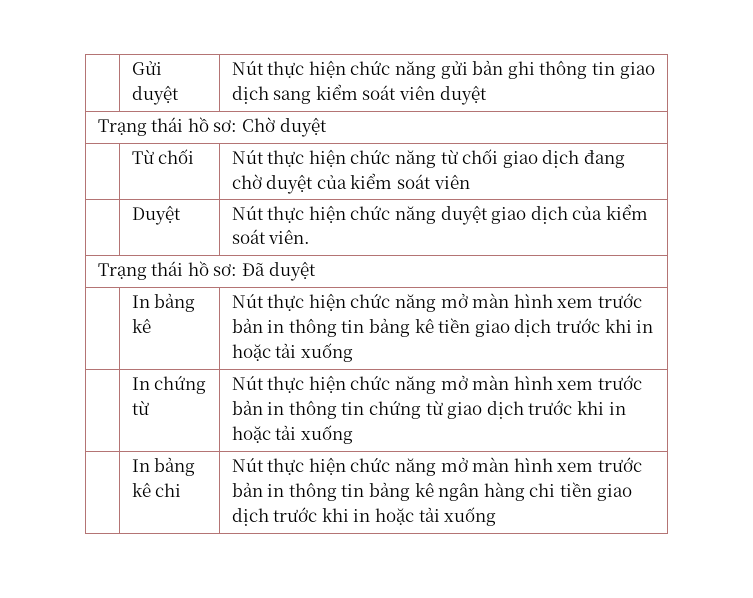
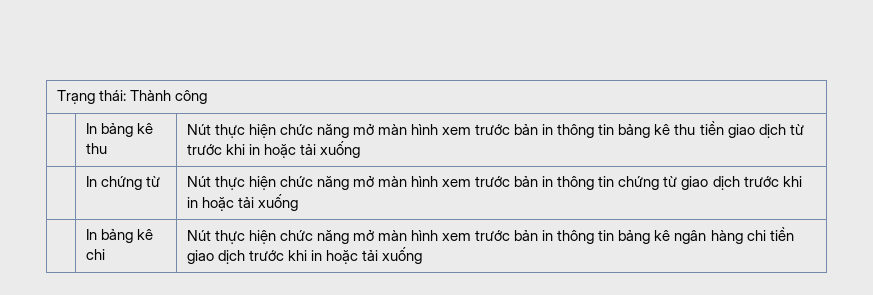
- | Gửi duyệt | Nút thực hiện chức năng gửi bản ghi thông tin giao dịch sang kiểm soát viên duyệt
- Trạng thái hồ sơ: Chờ duyệt
- | Từ chối | Nút thực hiện chức năng từ chối giao dịch đang chờ duyệt của kiểm soát viên
- | Duyệt | Nút thực hiện chức năng duyệt giao dịch của kiểm soát viên.
- Trạng thái hồ sơ: Đã duyệt
- | In bảng kê | Nút thực hiện chức năng mở màn hình xem trước bản in thông tin bảng kê tiền giao dịch trước khi in hoặc tải xuống
+ Trạng thái: Thành công
+ | In bảng kê thu | Nút thực hiện chức năng mở màn hình xem trước bản in thông tin bảng kê thu tiền giao dịch từ trước khi in hoặc tải xuống

